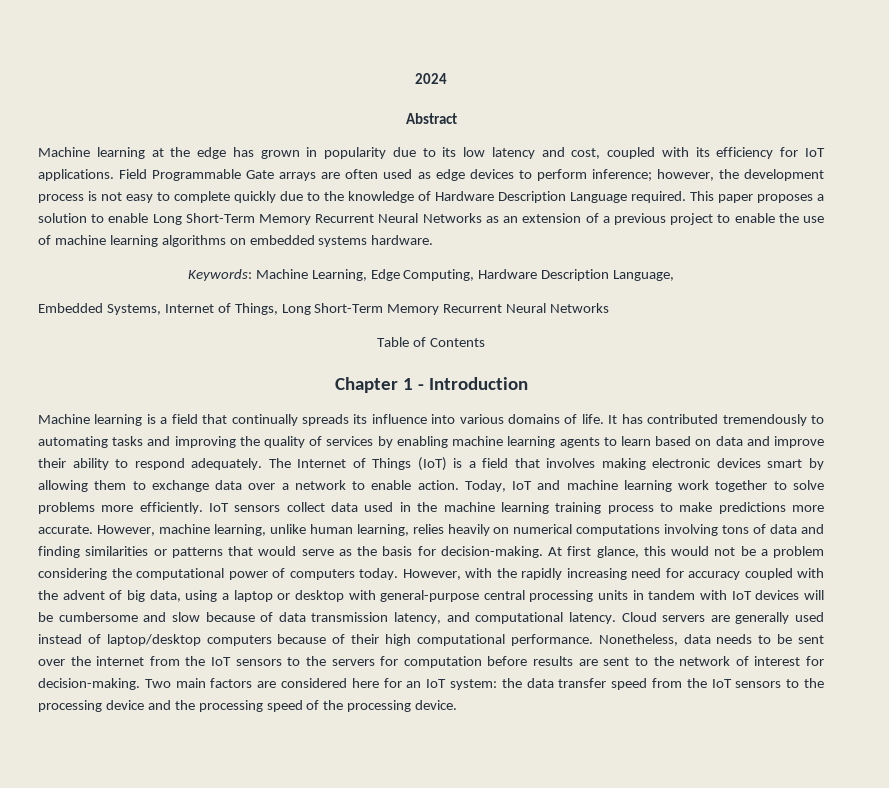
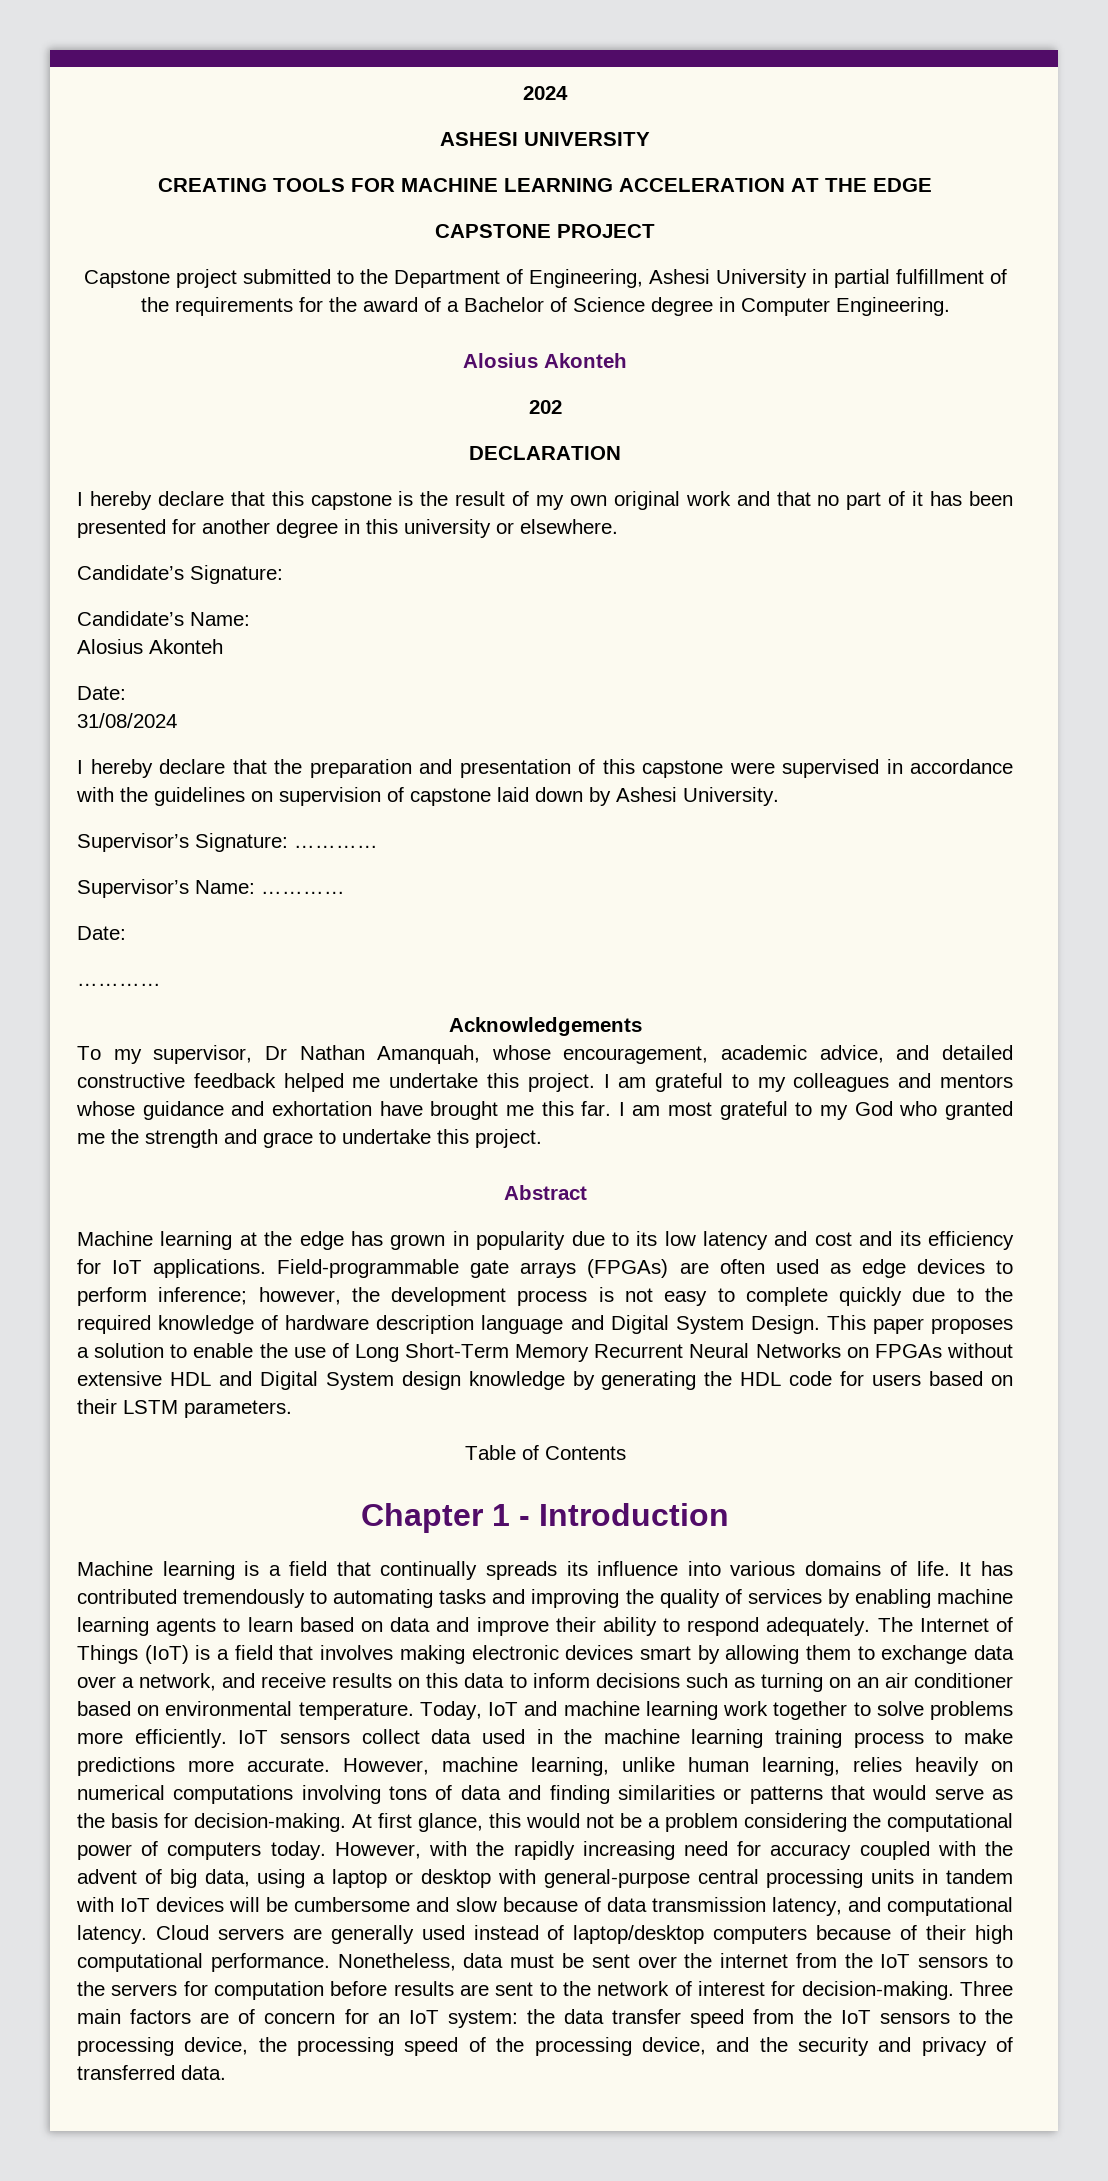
+ ASHESI UNIVERSITY
+ CREATING TOOLS FOR MACHINE LEARNING ACCELERATION AT THE EDGE
+ CAPSTONE PROJECT
+ Capstone project submitted to the Department of Engineering, Ashesi University in partial fulfillment of the requirements for the award of a Bachelor of Science degree in Computer Engineering.
+ Alosius Akonteh
+ 202
+ DECLARATION
+ I hereby declare that this capstone is the result of my own original work and that no part of it has been presented for another degree in this university or elsewhere.
+ Candidate’s Signature:
+ Candidate’s Name:
+ Alosius Akonteh
+ Date:
+ 31/08/2024
+ I hereby declare that the preparation and presentation of this capstone were supervised in accordance with the guidelines on supervision of capstone laid down by Ashesi University.
+ Supervisor’s Signature: …………
+ Supervisor’s Name: …………
+ Date:
+ …………
+ Acknowledgements
+ To my supervisor, Dr Nathan Amanquah, whose encouragement, academic advice, and detailed constructive feedback helped me undertake this project. I am grateful to my colleagues and mentors whose guidance and exhortation have brought me this far. I am most grateful to my God who granted me the strength and grace to undertake this project.
- Machine learning at the edge has grown in popularity due to its low latency and cost, coupled with its efficiency for IoT applications.
+ Machine learning at the edge has grown in popularity due to its low latency and cost and its efficiency for IoT applications.
- Field Programmable Gate arrays are often used as edge devices to perform inference; however, the development process is not easy to complete quickly due to the knowledge of Hardware Description Language required.
+ Field-programmable gate arrays (FPGAs) are often used as edge devices to perform inference; however, the development process is not easy to complete quickly due to the required knowledge of hardware description language and Digital System Design.
- This paper proposes a solution to enable Long Short-Term Memory Recurrent Neural Networks as an extension of a previous project to enable the use of machine learning algorithms on embedded systems hardware.
- Keywords: Machine Learning, Edge Computing, Hardware Description Language,
- Embedded Systems, Internet of Things, Long Short-Term Memory Recurrent Neural Networks
+ This paper proposes a solution to enable the use of Long Short-Term Memory Recurrent Neural Networks on FPGAs without extensive HDL and Digital System design knowledge by generating the HDL code for users based on their LSTM parameters.
- The Internet of Things (IoT) is a field that involves making electronic devices smart by allowing them to exchange data over a network to enable action.
+ The Internet of Things (IoT) is a field that involves making electronic devices smart by allowing them to exchange data over a network, and receive results on this data to inform decisions such as turning on an air conditioner based on environmental temperature.
- Nonetheless, data needs to be sent over the internet from the IoT sensors to the servers for computation before results are sent to the network of interest for decision-making.
+ Nonetheless, data must be sent over the internet from the IoT sensors to the servers for computation before results are sent to the network of interest for decision-making.
- Two main factors are considered here for an IoT system: the data transfer speed from the IoT sensors to the processing device and the processing speed of the processing device.
+ Three main factors are of concern for an IoT system: the data transfer speed from the IoT sensors to the processing device, the processing speed of the processing device, and the security and privacy of transferred data.

